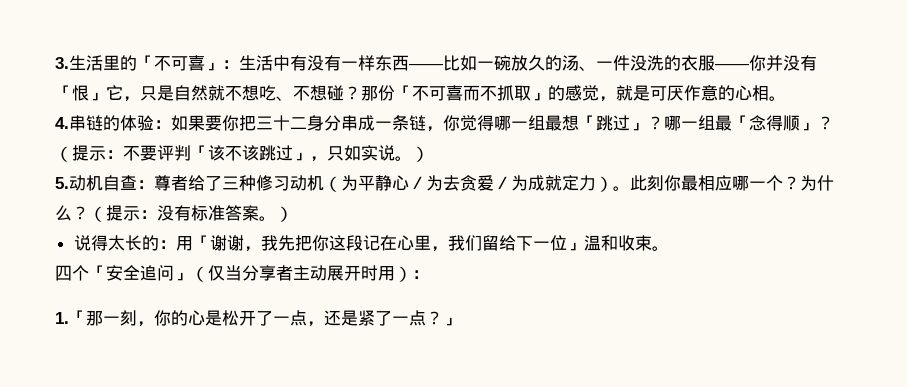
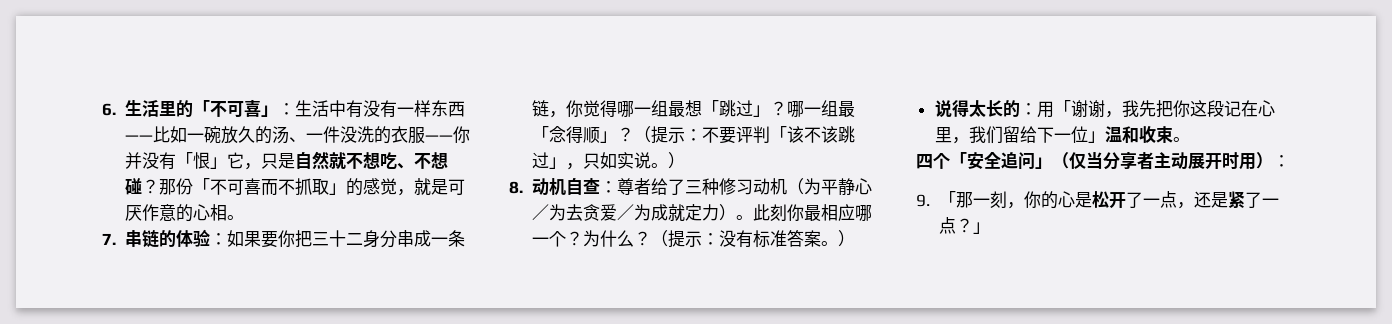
- 3.生活里的「不可喜」：生活中有没有一样东西——比如一碗放久的汤、一件没洗的衣服——你并没有「恨」它，只是自然就不想吃、不想碰？
+ 6.生活里的「不可喜」：生活中有没有一样东西——比如一碗放久的汤、一件没洗的衣服——你并没有「恨」它，只是自然就不想吃、不想碰？
- 4.串链的体验：如果要你把三十二身分串成一条链，你觉得哪一组最想「跳过」？
+ 7.串链的体验：如果要你把三十二身分串成一条链，你觉得哪一组最想「跳过」？
- 5.动机自查：尊者给了三种修习动机（为平静心／为去贪爱／为成就定力）。
+ 8.动机自查：尊者给了三种修习动机（为平静心／为去贪爱／为成就定力）。
- 1.「那一刻，你的心是松开了一点，还是紧了一点？」
+ 9.「那一刻，你的心是松开了一点，还是紧了一点？」

